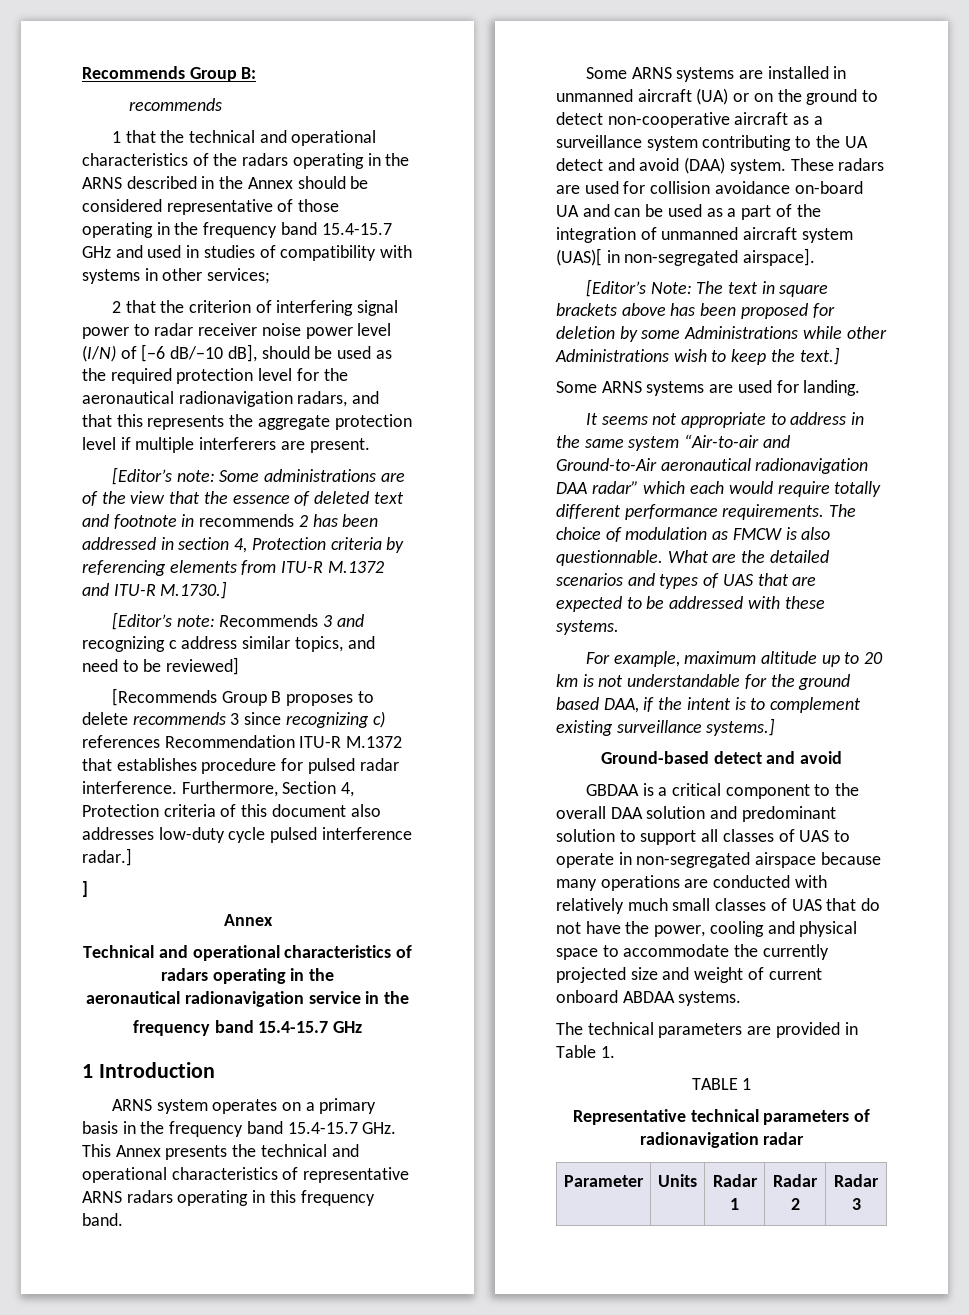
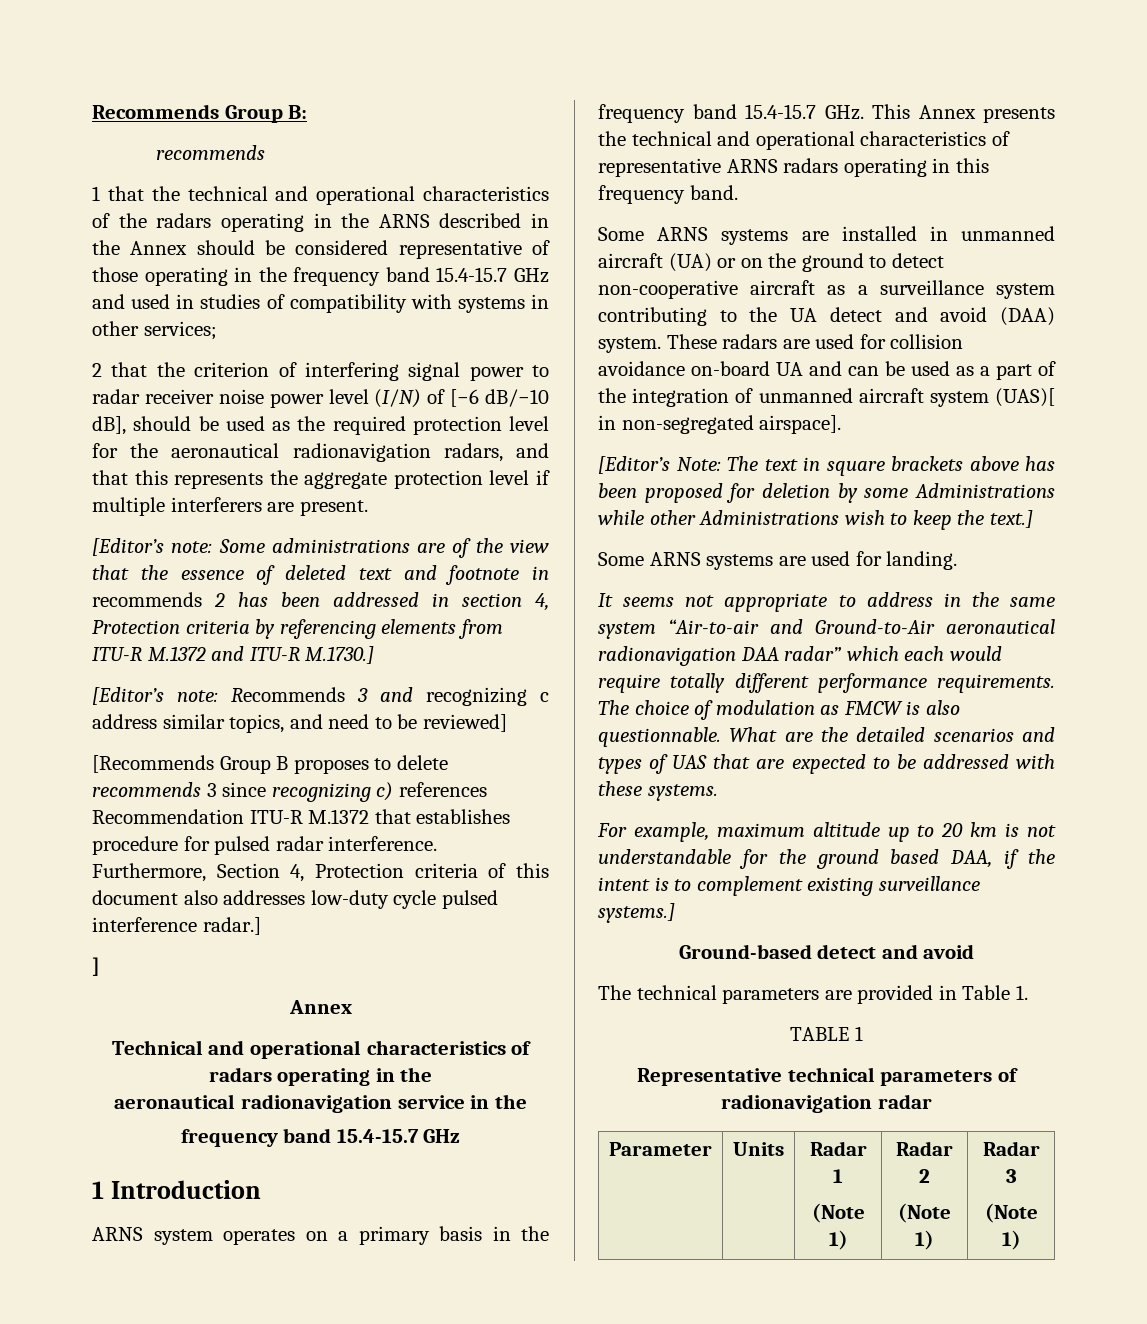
- GBDAA is a critical component to the overall DAA solution and predominant solution to support all classes of UAS to operate in non-segregated airspace because many operations are conducted with relatively much small classes of UAS that do not have the power, cooling and physical space to accommodate the currently projected size and weight of current onboard ABDAA systems.
- Parameter | Units | Radar 1 | Radar 2 | Radar 3
+ Parameter | Units | Radar 1
+ (Note 1) | Radar 2
+ (Note 1) | Radar 3
+ (Note 1)

